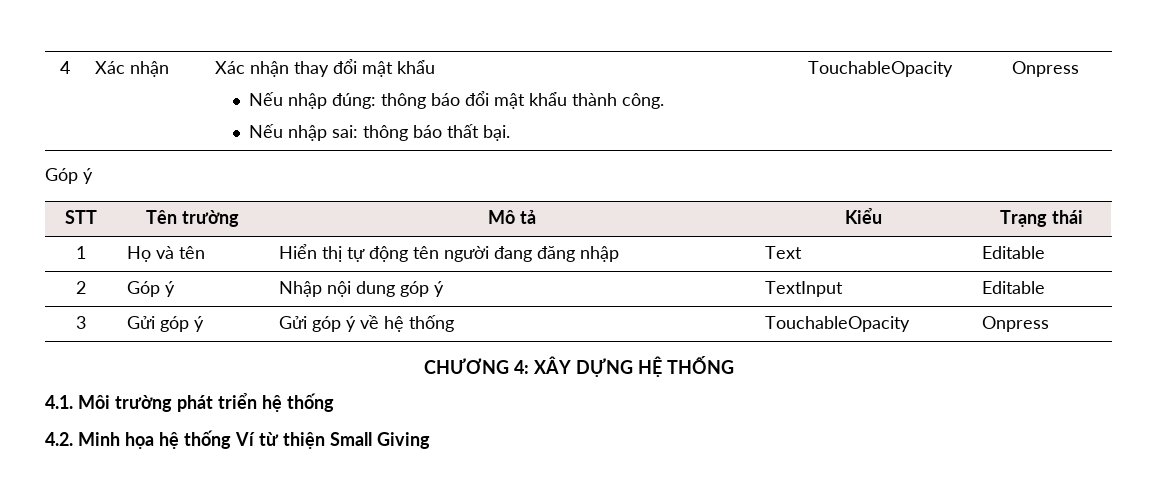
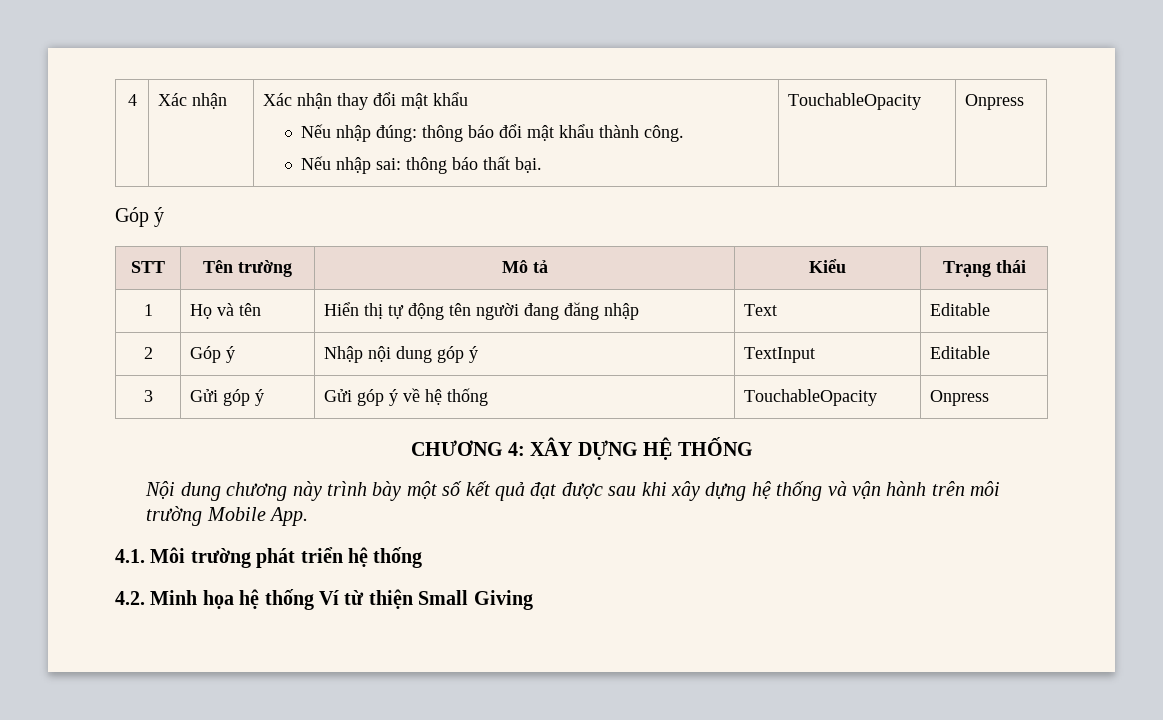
+ Nội dung chương này trình bày một số kết quả đạt được sau khi xây dựng hệ thống và vận hành trên môi trường Mobile App.

